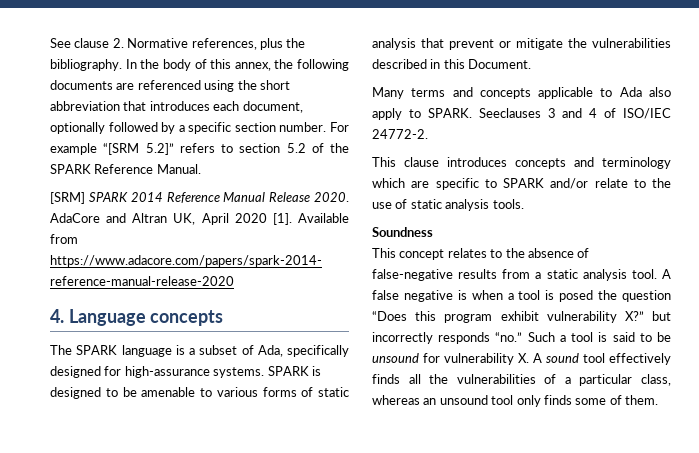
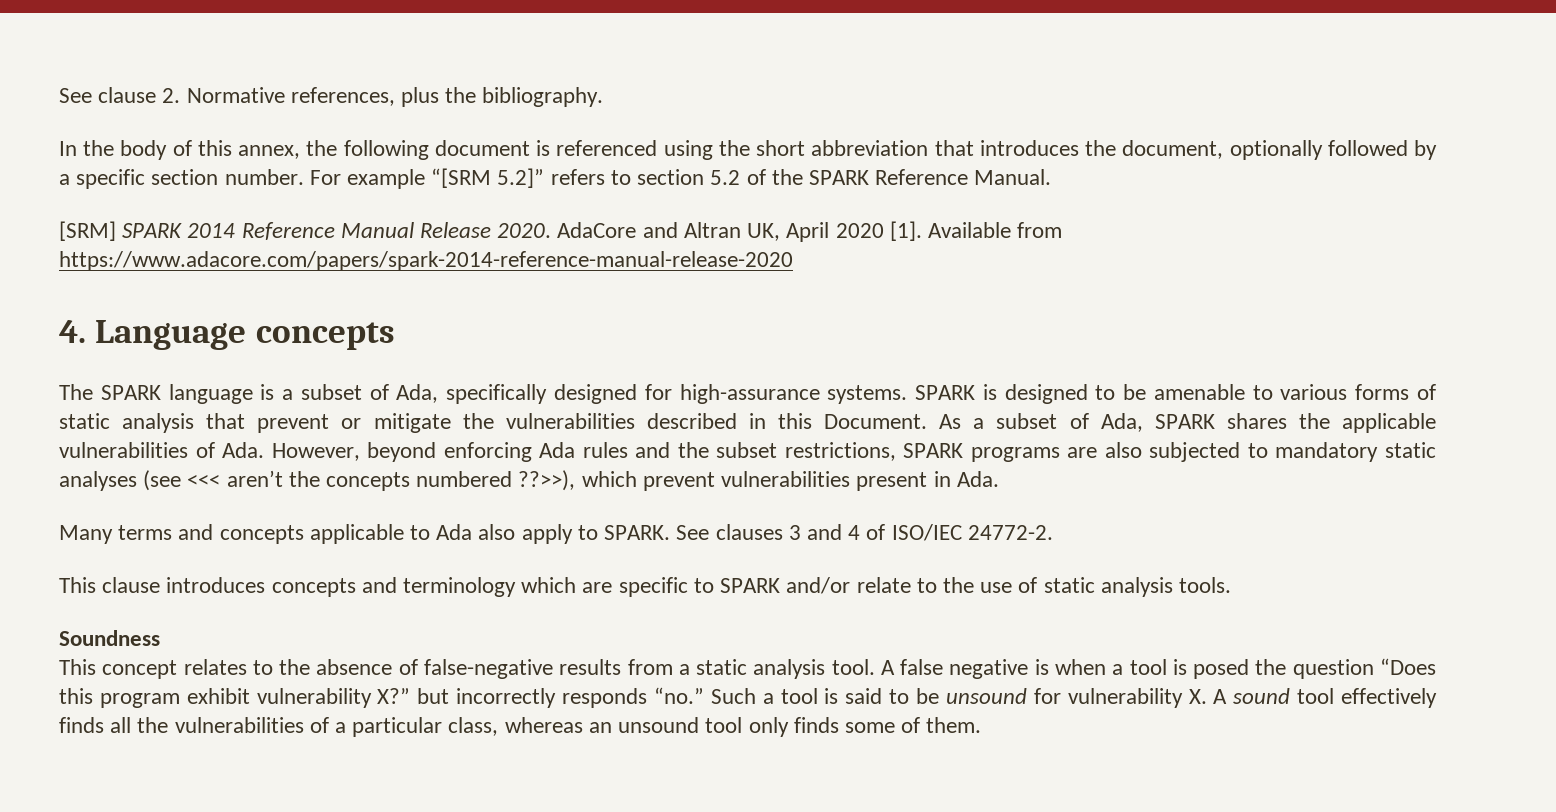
- See clause 2. Normative references, plus the bibliography. In the body of this annex, the following documents are referenced using the short abbreviation that introduces each document, optionally followed by a specific section number.
+ See clause 2. Normative references, plus the bibliography.
+ In the body of this annex, the following document is referenced using the short abbreviation that introduces the document, optionally followed by a specific section number.
+ As a subset of Ada, SPARK shares the applicable vulnerabilities of Ada. However, beyond enforcing Ada rules and the subset restrictions, SPARK programs are also subjected to mandatory static analyses (see <<< aren’t the concepts numbered ??>>), which prevent vulnerabilities present in Ada.
- Seeclauses 3 and 4 of ISO/IEC 24772-2.
+ See clauses 3 and 4 of ISO/IEC 24772-2.

